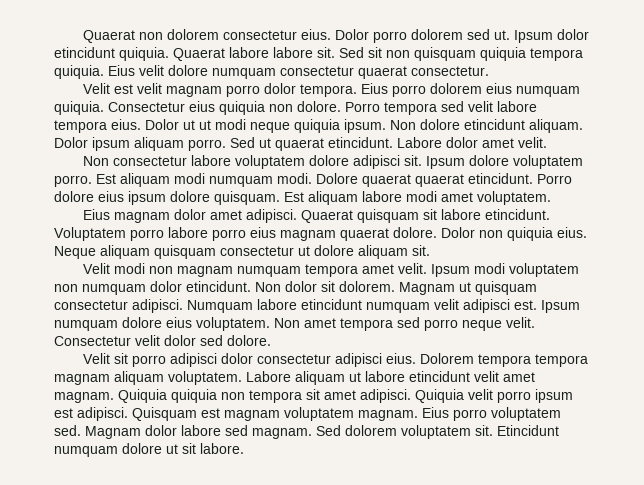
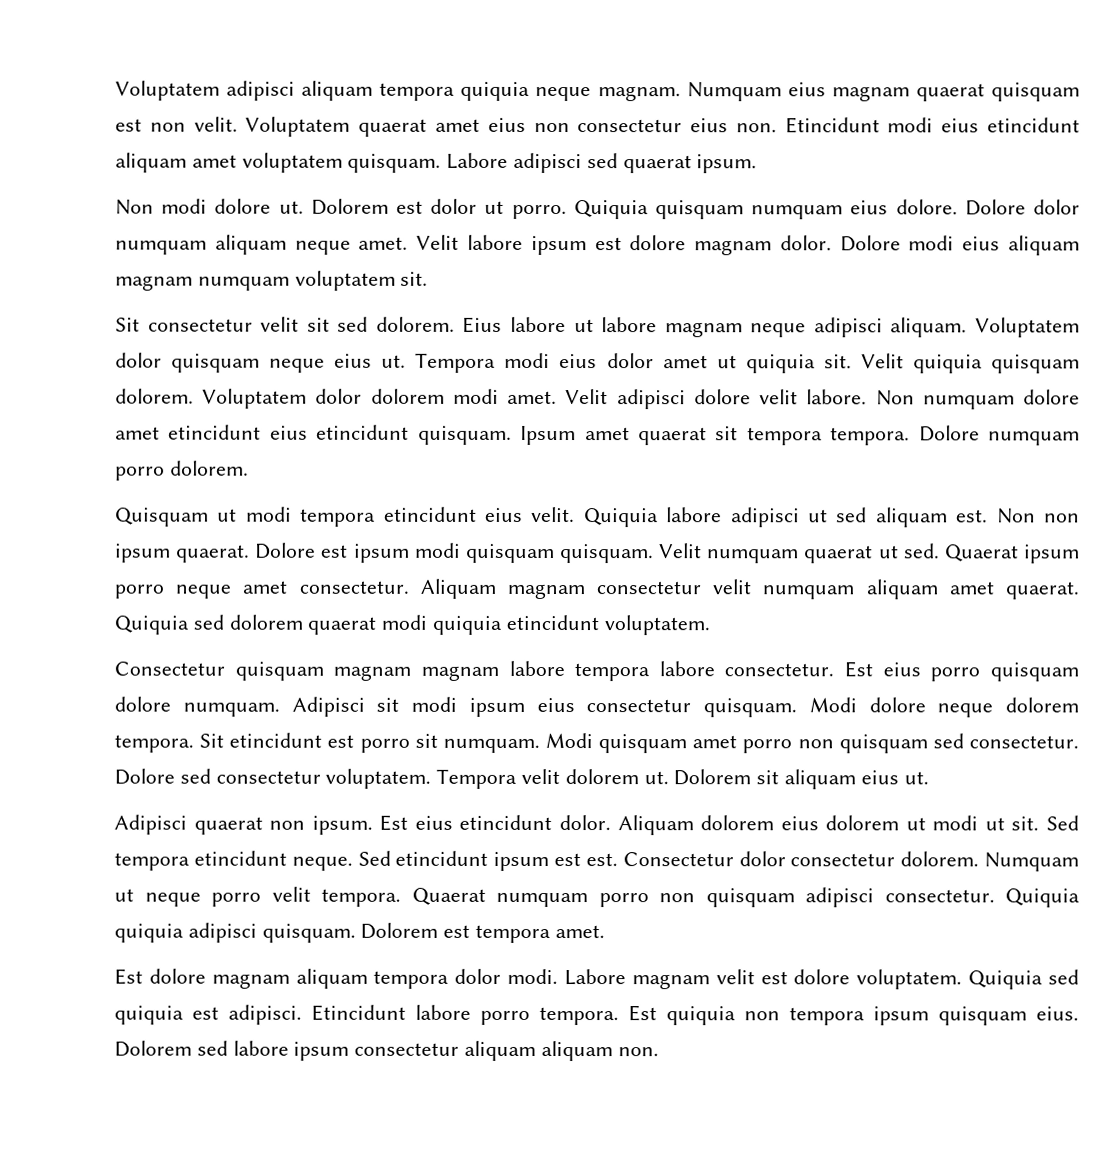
- Quaerat non dolorem consectetur eius. Dolor porro dolorem sed ut. Ipsum dolor etincidunt quiquia. Quaerat labore labore sit. Sed sit non quisquam quiquia tempora quiquia. Eius velit dolore numquam consectetur quaerat consectetur.
- Velit est velit magnam porro dolor tempora. Eius porro dolorem eius numquam quiquia. Consectetur eius quiquia non dolore. Porro tempora sed velit labore tempora eius. Dolor ut ut modi neque quiquia ipsum. Non dolore etincidunt aliquam. Dolor ipsum aliquam porro. Sed ut quaerat etincidunt. Labore dolor amet velit.
- Non consectetur labore voluptatem dolore adipisci sit. Ipsum dolore voluptatem porro. Est aliquam modi numquam modi. Dolore quaerat quaerat etincidunt. Porro dolore eius ipsum dolore quisquam. Est aliquam labore modi amet voluptatem.
- Eius magnam dolor amet adipisci. Quaerat quisquam sit labore etincidunt. Voluptatem porro labore porro eius magnam quaerat dolore. Dolor non quiquia eius. Neque aliquam quisquam consectetur ut dolore aliquam sit.
- Velit modi non magnam numquam tempora amet velit. Ipsum modi voluptatem non numquam dolor etincidunt. Non dolor sit dolorem. Magnam ut quisquam consectetur adipisci. Numquam labore etincidunt numquam velit adipisci est. Ipsum numquam dolore eius voluptatem. Non amet tempora sed porro neque velit. Consectetur velit dolor sed dolore.
- Velit sit porro adipisci dolor consectetur adipisci eius. Dolorem tempora tempora magnam aliquam voluptatem. Labore aliquam ut labore etincidunt velit amet magnam. Quiquia quiquia non tempora sit amet adipisci. Quiquia velit porro ipsum est adipisci. Quisquam est magnam voluptatem magnam. Eius porro voluptatem sed. Magnam dolor labore sed magnam. Sed dolorem voluptatem sit. Etincidunt numquam dolore ut sit labore.
+ Voluptatem adipisci aliquam tempora quiquia neque magnam. Numquam eius magnam quaerat quisquam est non velit. Voluptatem quaerat amet eius non consectetur eius non. Etincidunt modi eius etincidunt aliquam amet voluptatem quisquam. Labore adipisci sed quaerat ipsum.
+ Non modi dolore ut. Dolorem est dolor ut porro. Quiquia quisquam numquam eius dolore. Dolore dolor numquam aliquam neque amet. Velit labore ipsum est dolore magnam dolor. Dolore modi eius aliquam magnam numquam voluptatem sit.
+ Sit consectetur velit sit sed dolorem. Eius labore ut labore magnam neque adipisci aliquam. Voluptatem dolor quisquam neque eius ut. Tempora modi eius dolor amet ut quiquia sit. Velit quiquia quisquam dolorem. Voluptatem dolor dolorem modi amet. Velit adipisci dolore velit labore. Non numquam dolore amet etincidunt eius etincidunt quisquam. Ipsum amet quaerat sit tempora tempora. Dolore numquam porro dolorem.
+ Quisquam ut modi tempora etincidunt eius velit. Quiquia labore adipisci ut sed aliquam est. Non non ipsum quaerat. Dolore est ipsum modi quisquam quisquam. Velit numquam quaerat ut sed. Quaerat ipsum porro neque amet consectetur. Aliquam magnam consectetur velit numquam aliquam amet quaerat. Quiquia sed dolorem quaerat modi quiquia etincidunt voluptatem.
+ Consectetur quisquam magnam magnam labore tempora labore consectetur. Est eius porro quisquam dolore numquam. Adipisci sit modi ipsum eius consectetur quisquam. Modi dolore neque dolorem tempora. Sit etincidunt est porro sit numquam. Modi quisquam amet porro non quisquam sed consectetur. Dolore sed consectetur voluptatem. Tempora velit dolorem ut. Dolorem sit aliquam eius ut.
+ Adipisci quaerat non ipsum. Est eius etincidunt dolor. Aliquam dolorem eius dolorem ut modi ut sit. Sed tempora etincidunt neque. Sed etincidunt ipsum est est. Consectetur dolor consectetur dolorem. Numquam ut neque porro velit tempora. Quaerat numquam porro non quisquam adipisci consectetur. Quiquia quiquia adipisci quisquam. Dolorem est tempora amet.
+ Est dolore magnam aliquam tempora dolor modi. Labore magnam velit est dolore voluptatem. Quiquia sed quiquia est adipisci. Etincidunt labore porro tempora. Est quiquia non tempora ipsum quisquam eius. Dolorem sed labore ipsum consectetur aliquam aliquam non.

